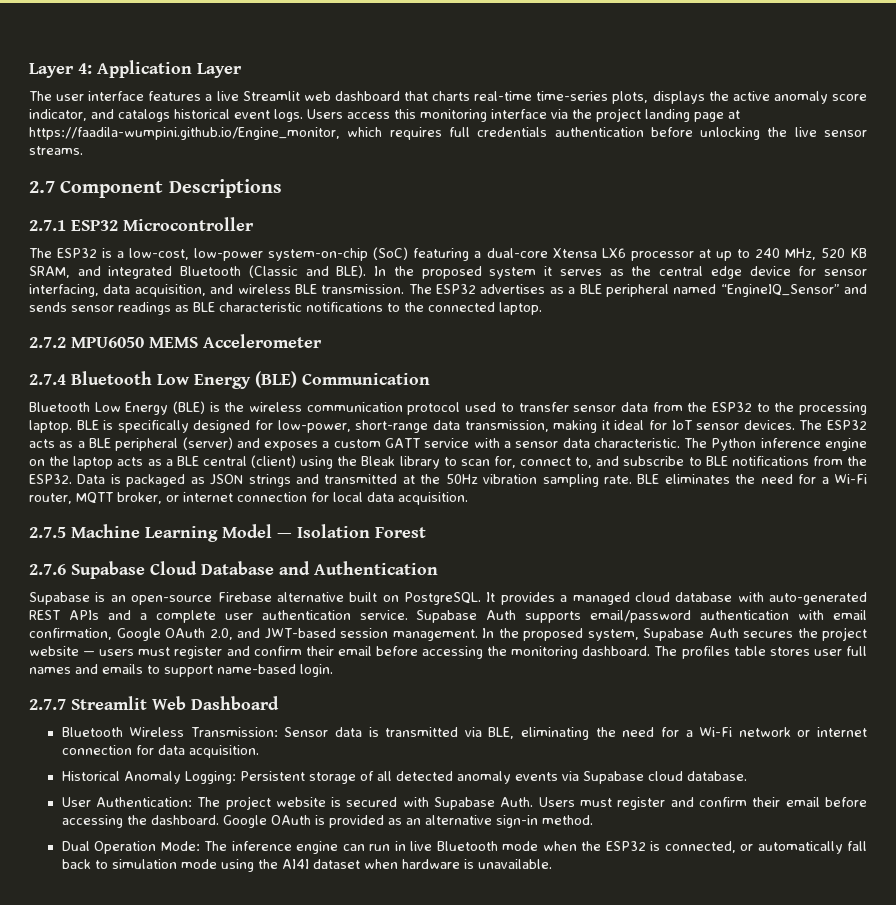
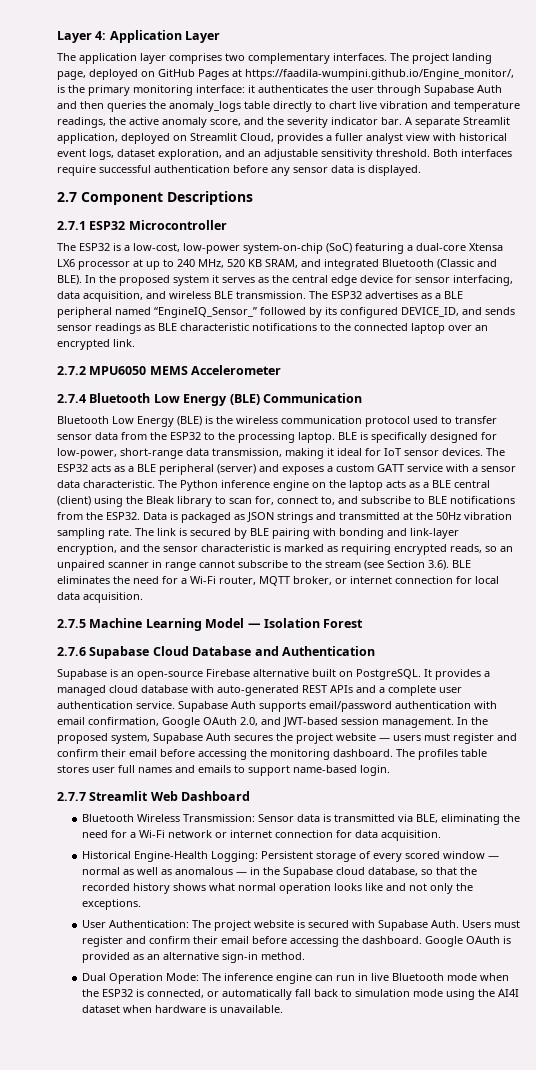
- The user interface features a live Streamlit web dashboard that charts real-time time-series plots, displays the active anomaly score indicator, and catalogs historical event logs. Users access this monitoring interface via the project landing page at https://faadila-wumpini.github.io/Engine_monitor, which requires full credentials authentication before unlocking the live sensor streams.
+ The application layer comprises two complementary interfaces. The project landing page, deployed on GitHub Pages at https://faadila-wumpini.github.io/Engine_monitor/, is the primary monitoring interface: it authenticates the user through Supabase Auth and then queries the anomaly_logs table directly to chart live vibration and temperature readings, the active anomaly score, and the severity indicator bar. A separate Streamlit application, deployed on Streamlit Cloud, provides a fuller analyst view with historical event logs, dataset exploration, and an adjustable sensitivity threshold. Both interfaces require successful authentication before any sensor data is displayed.
- The ESP32 advertises as a BLE peripheral named “EngineIQ_Sensor” and sends sensor readings as BLE characteristic notifications to the connected laptop.
+ The ESP32 advertises as a BLE peripheral named “EngineIQ_Sensor_” followed by its configured DEVICE_ID, and sends sensor readings as BLE characteristic notifications to the connected laptop over an encrypted link.
- BLE eliminates the need for a Wi-Fi router, MQTT broker, or internet connection for local data acquisition.
+ The link is secured by BLE pairing with bonding and link-layer encryption, and the sensor characteristic is marked as requiring encrypted reads, so an unpaired scanner in range cannot subscribe to the stream (see Section 3.6). BLE eliminates the need for a Wi-Fi router, MQTT broker, or internet connection for local data acquisition.
- Historical Anomaly Logging: Persistent storage of all detected anomaly events via Supabase cloud database.
+ Historical Engine-Health Logging: Persistent storage of every scored window — normal as well as anomalous — in the Supabase cloud database, so that the recorded history shows what normal operation looks like and not only the exceptions.

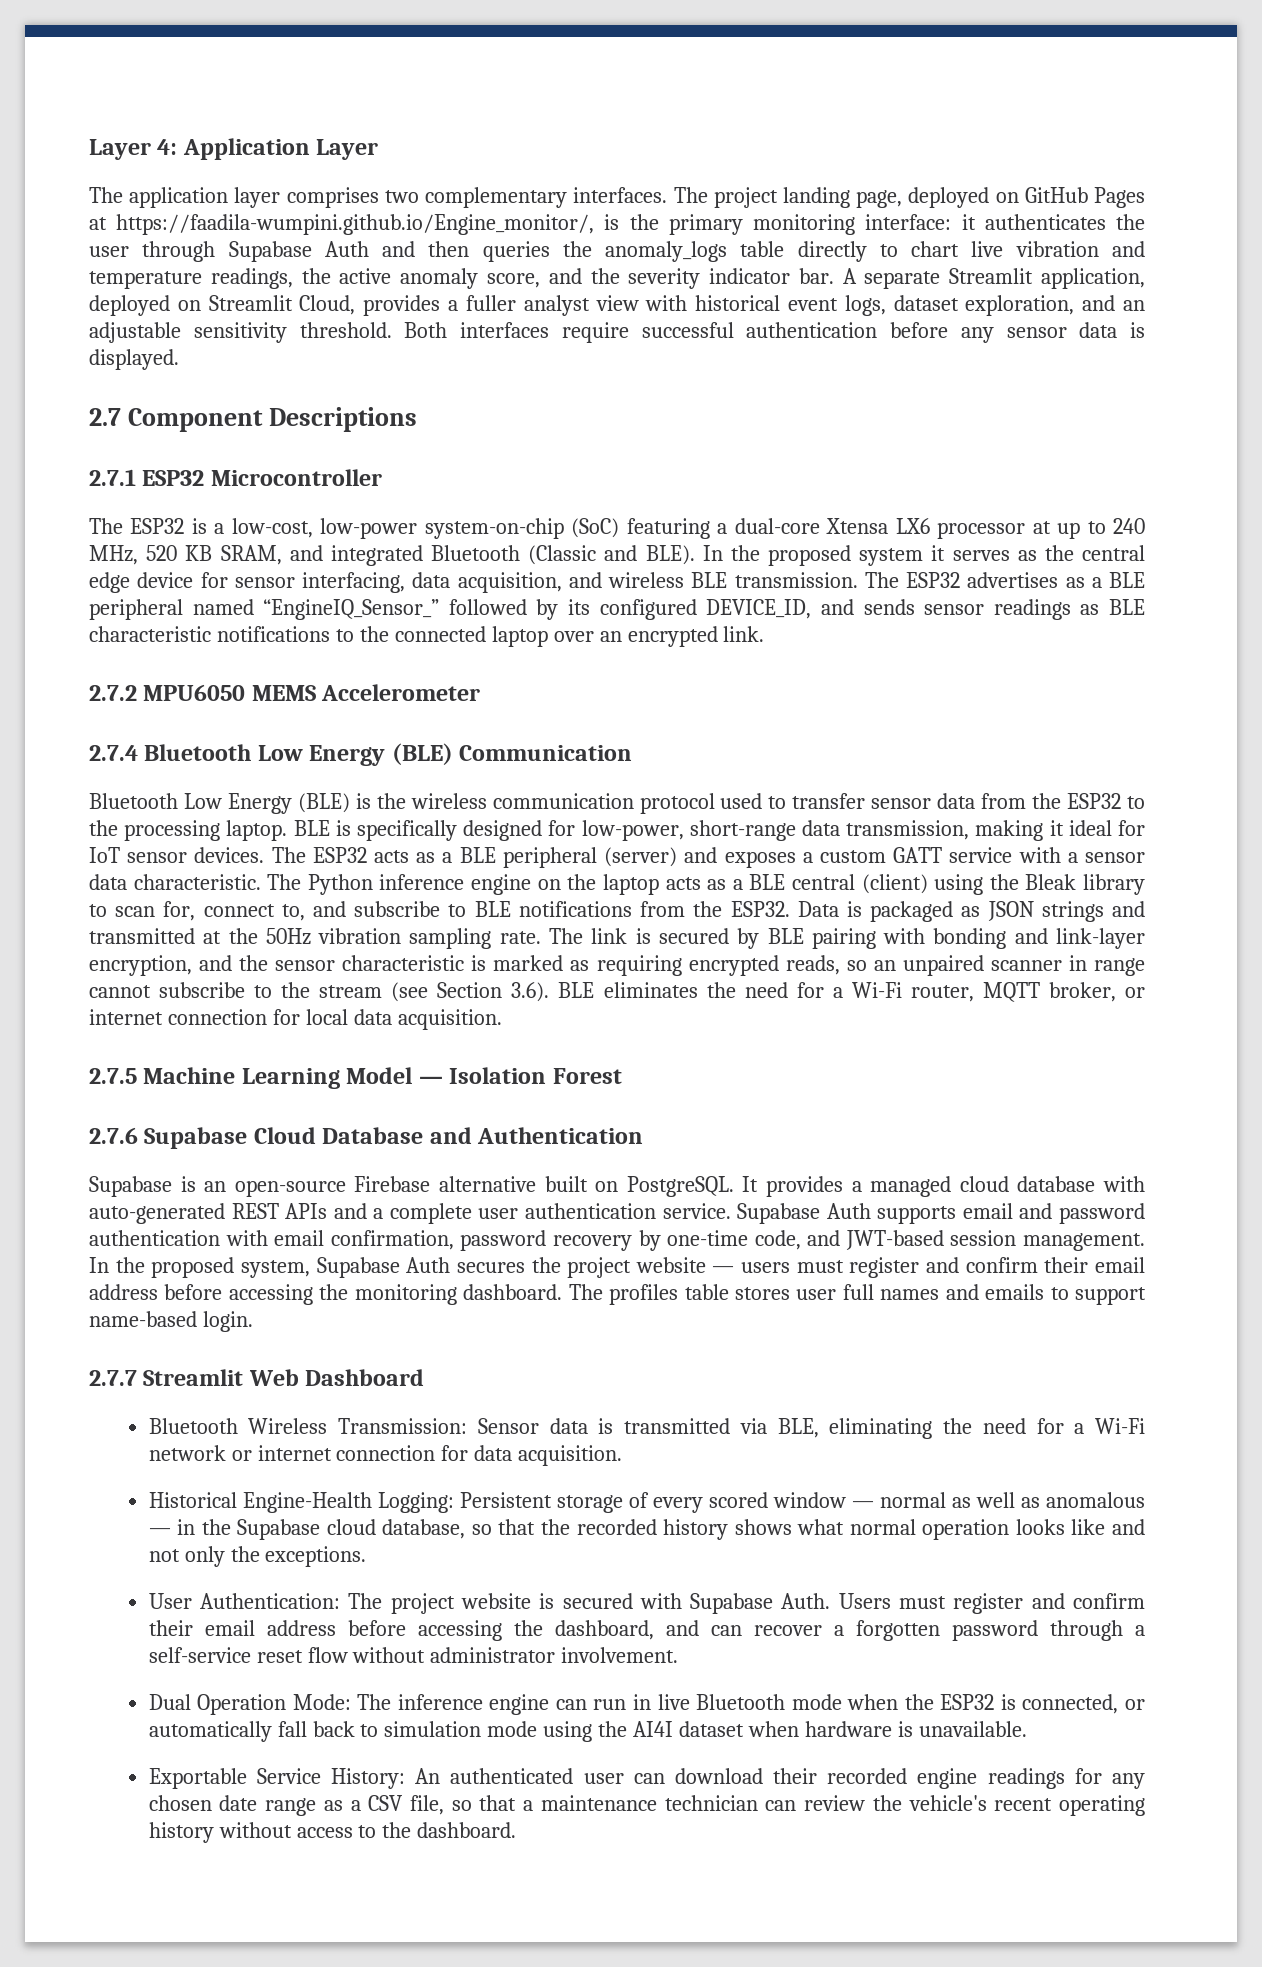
- Supabase Auth supports email/password authentication with email confirmation, Google OAuth 2.0, and JWT-based session management.
+ Supabase Auth supports email and password authentication with email confirmation, password recovery by one-time code, and JWT-based session management.
- In the proposed system, Supabase Auth secures the project website — users must register and confirm their email before accessing the monitoring dashboard.
+ In the proposed system, Supabase Auth secures the project website — users must register and confirm their email address before accessing the monitoring dashboard.
- Users must register and confirm their email before accessing the dashboard. Google OAuth is provided as an alternative sign-in method.
+ Users must register and confirm their email address before accessing the dashboard, and can recover a forgotten password through a self-service reset flow without administrator involvement.
+ Exportable Service History: An authenticated user can download their recorded engine readings for any chosen date range as a CSV file, so that a maintenance technician can review the vehicle's recent operating history without access to the dashboard.

